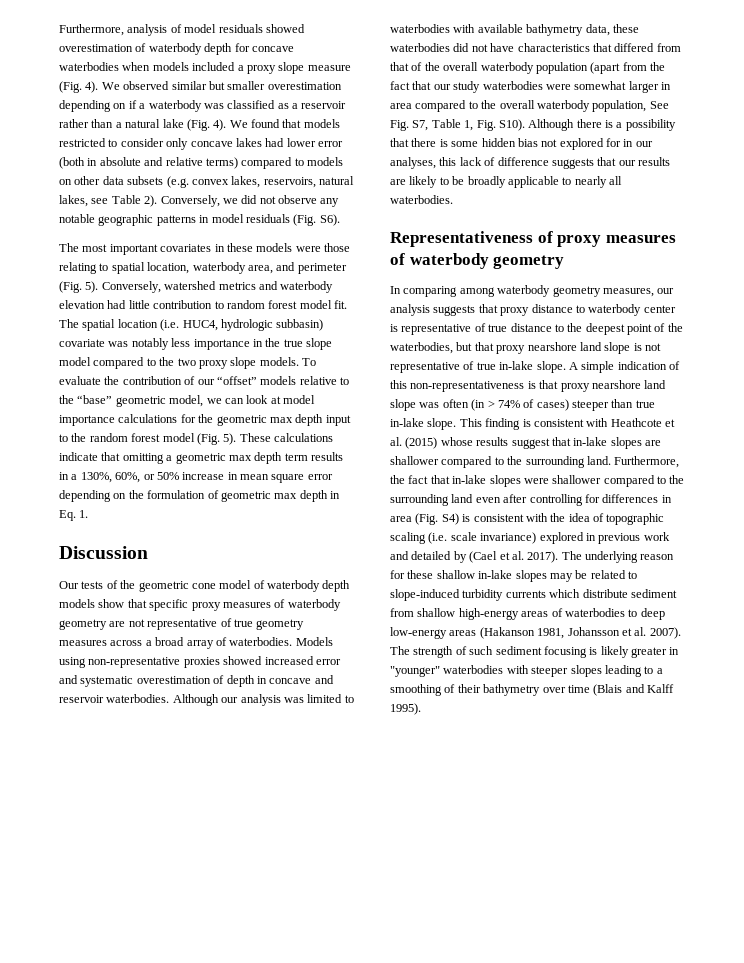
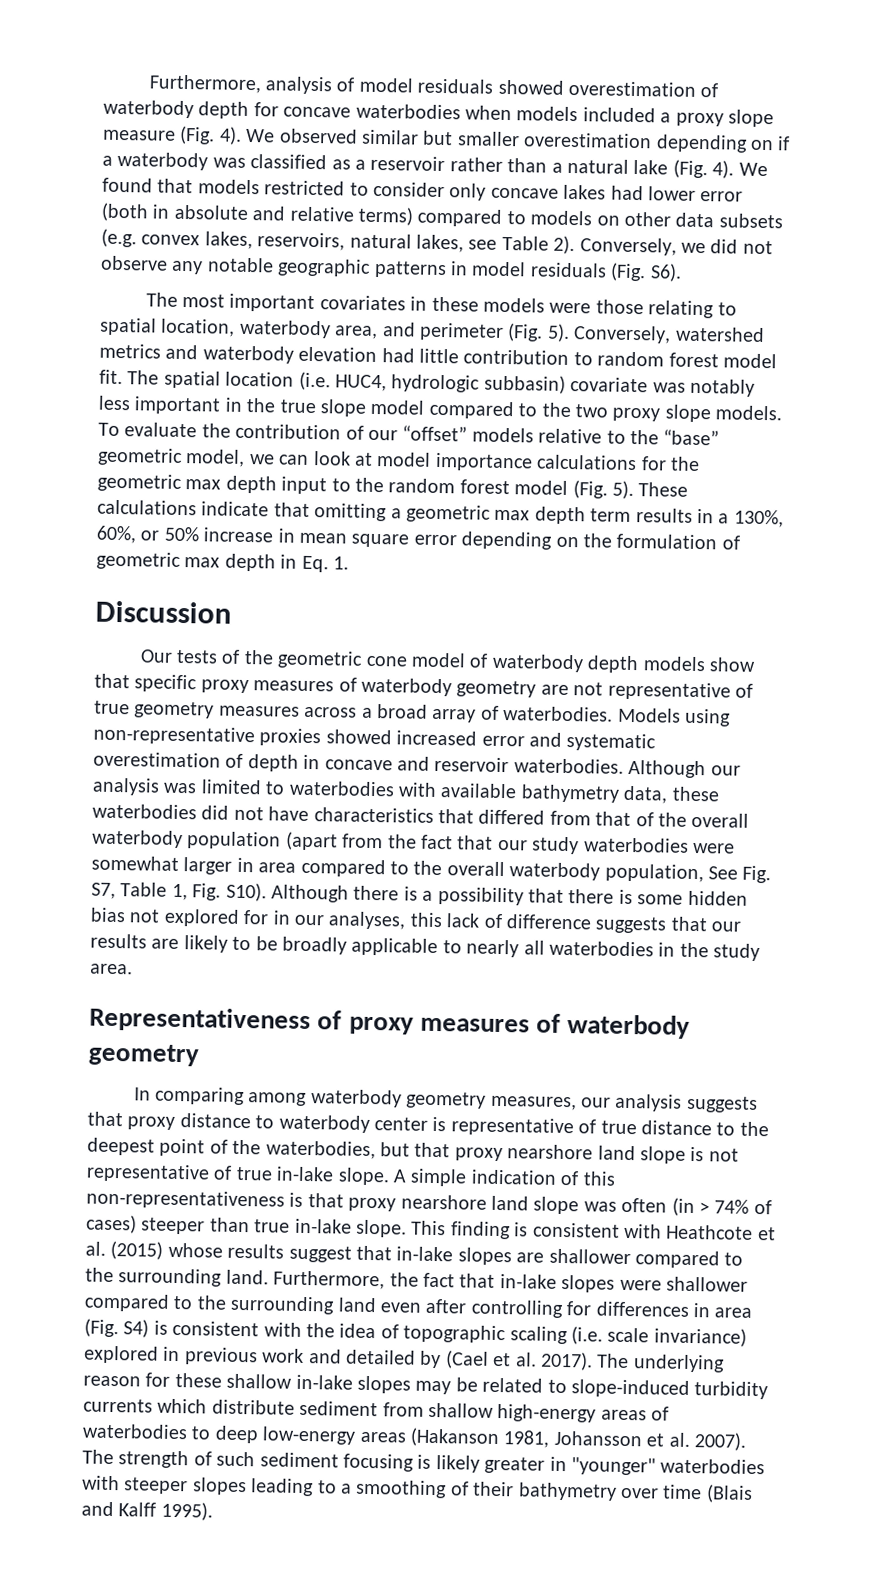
- The spatial location (i.e. HUC4, hydrologic subbasin) covariate was notably less importance in the true slope model compared to the two proxy slope models.
+ The spatial location (i.e. HUC4, hydrologic subbasin) covariate was notably less important in the true slope model compared to the two proxy slope models.
- Although there is a possibility that there is some hidden bias not explored for in our analyses, this lack of difference suggests that our results are likely to be broadly applicable to nearly all waterbodies.
+ Although there is a possibility that there is some hidden bias not explored for in our analyses, this lack of difference suggests that our results are likely to be broadly applicable to nearly all waterbodies in the study area.

